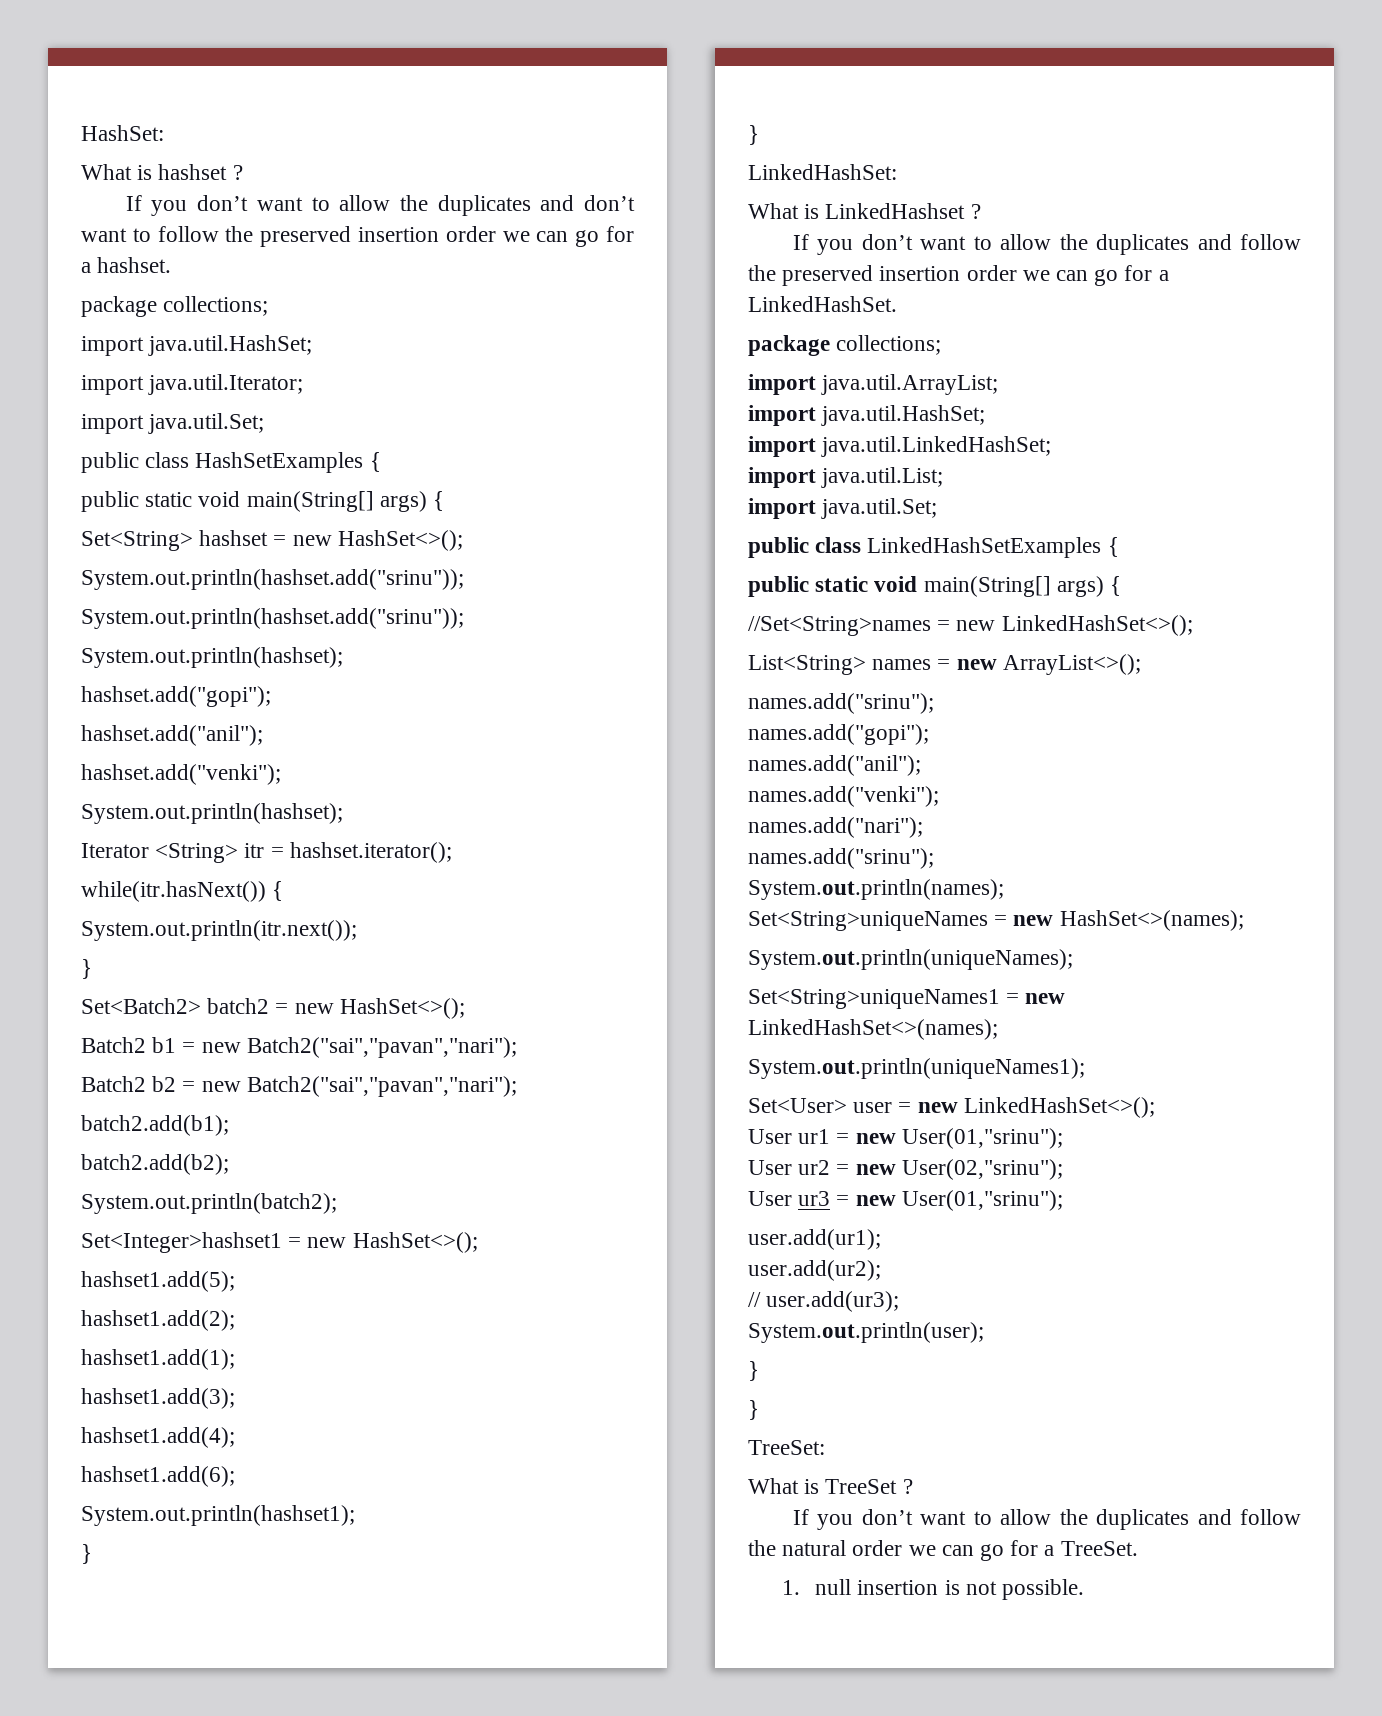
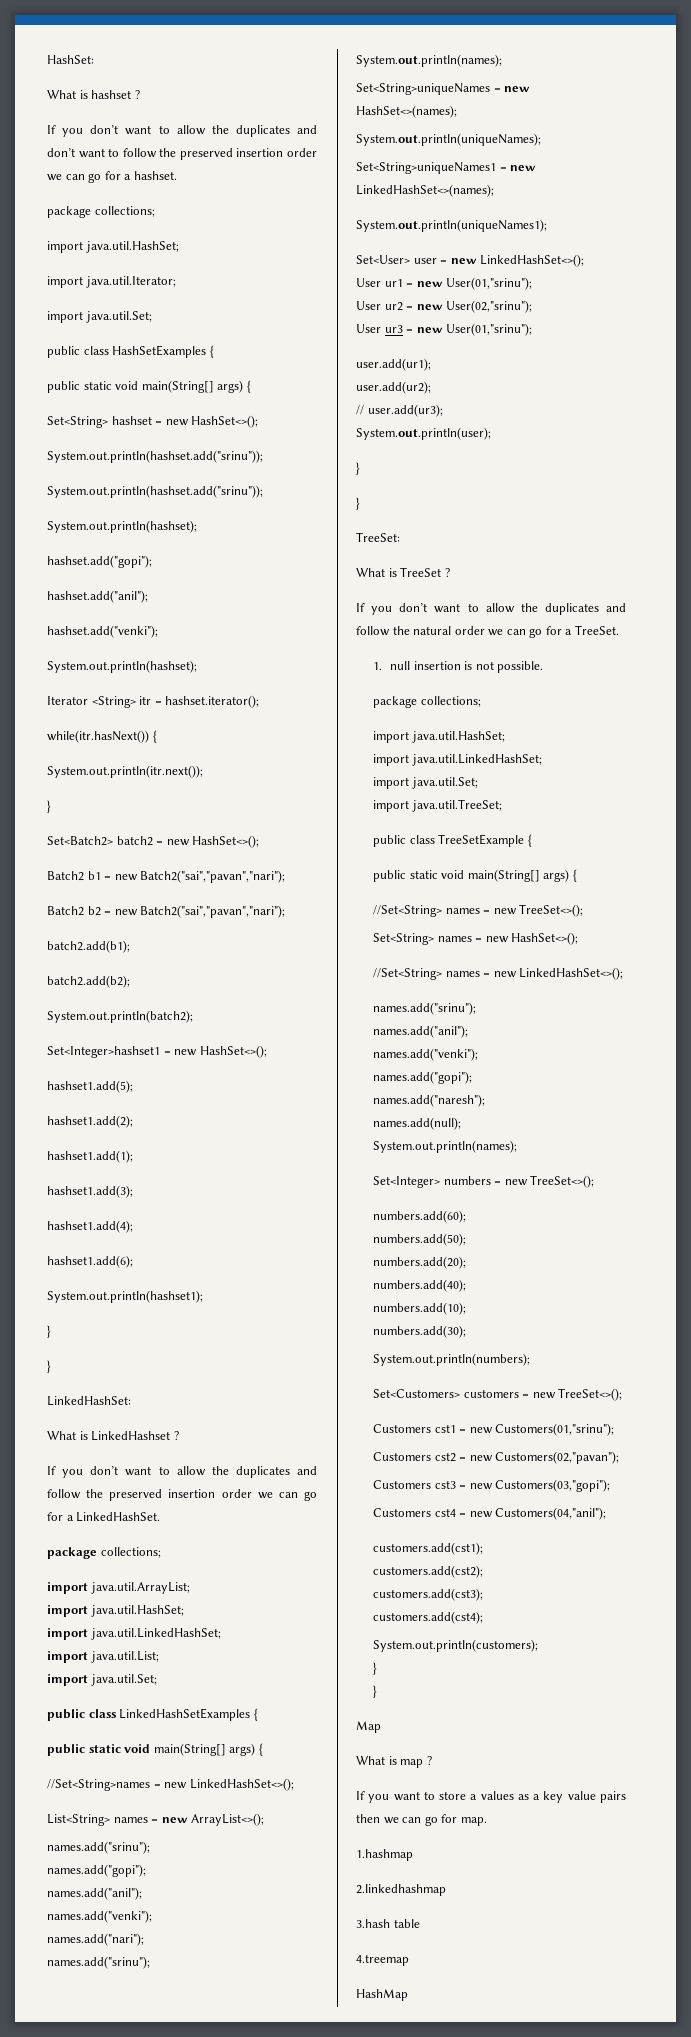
  1. null insertion is not possible.
+ package collections;
+ import java.util.HashSet;
+ import java.util.LinkedHashSet;
+ import java.util.Set;
+ import java.util.TreeSet;
+ public class TreeSetExample {
+ public static void main(String[] args) {
+ //Set<String> names = new TreeSet<>();
+ Set<String> names = new HashSet<>();
+ //Set<String> names = new LinkedHashSet<>();
+ names.add("srinu");
+ names.add("anil");
+ names.add("venki");
+ names.add("gopi");
+ names.add("naresh");
+ names.add(null);
+ System.out.println(names);
+ Set<Integer> numbers = new TreeSet<>();
+ numbers.add(60);
+ numbers.add(50);
+ numbers.add(20);
+ numbers.add(40);
+ numbers.add(10);
+ numbers.add(30);
+ System.out.println(numbers);
+ Set<Customers> customers = new TreeSet<>();
+ Customers cst1 = new Customers(01,"srinu");
+ Customers cst2 = new Customers(02,"pavan");
+ Customers cst3 = new Customers(03,"gopi");
+ Customers cst4 = new Customers(04,"anil");
+ customers.add(cst1);
+ customers.add(cst2);
+ customers.add(cst3);
+ customers.add(cst4);
+ System.out.println(customers);
+ }
+ }
+ Map
+ What is map ?
+ If you want to store a values as a key value pairs then we can go for map.
+ 1.hashmap
+ 2.linkedhashmap
+ 3.hash table
+ 4.treemap
+ HashMap

